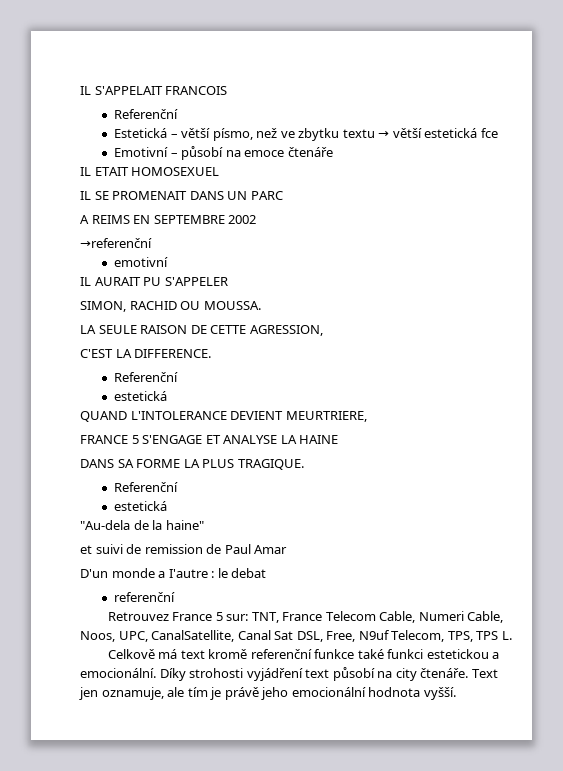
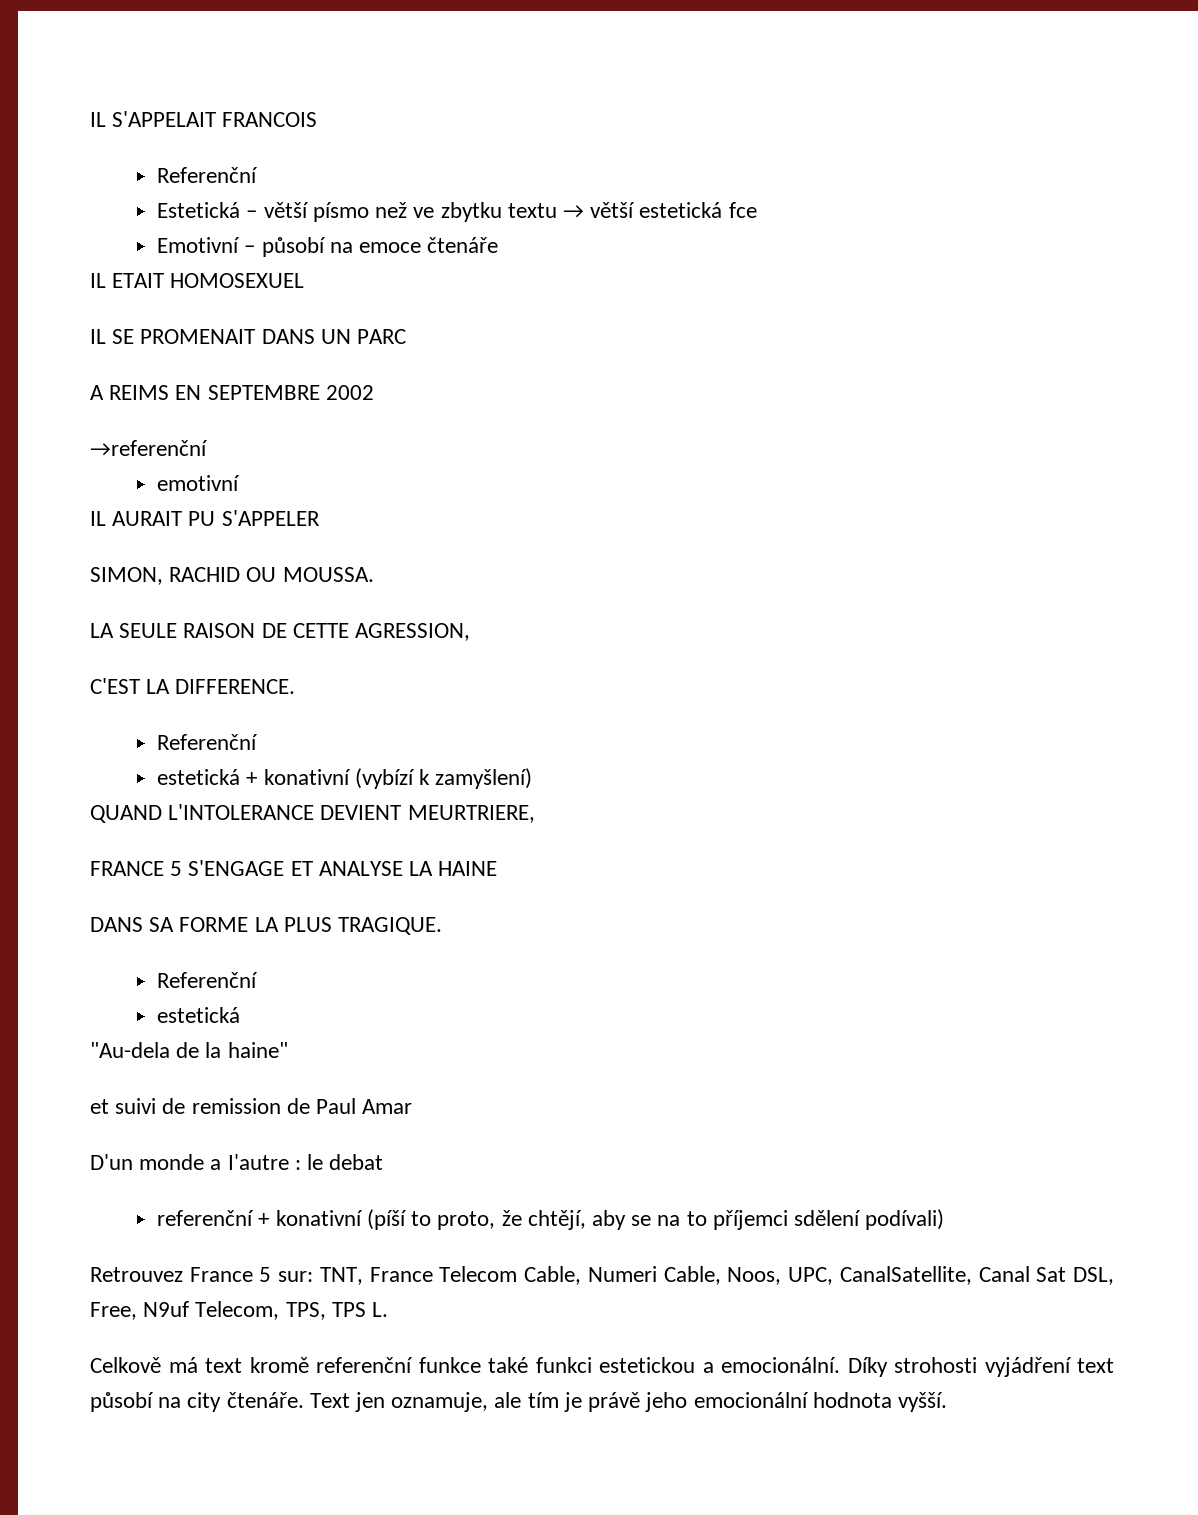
- Estetická – větší písmo, než ve zbytku textu → větší estetická fce
+ Estetická – větší písmo než ve zbytku textu → větší estetická fce
  C'EST LA DIFFERENCE.
  Referenční
- estetická
+ estetická + konativní (vybízí k zamyšlení)
  D'un monde a I'autre : le debat
- referenční
+ referenční + konativní (píší to proto, že chtějí, aby se na to příjemci sdělení podívali)

